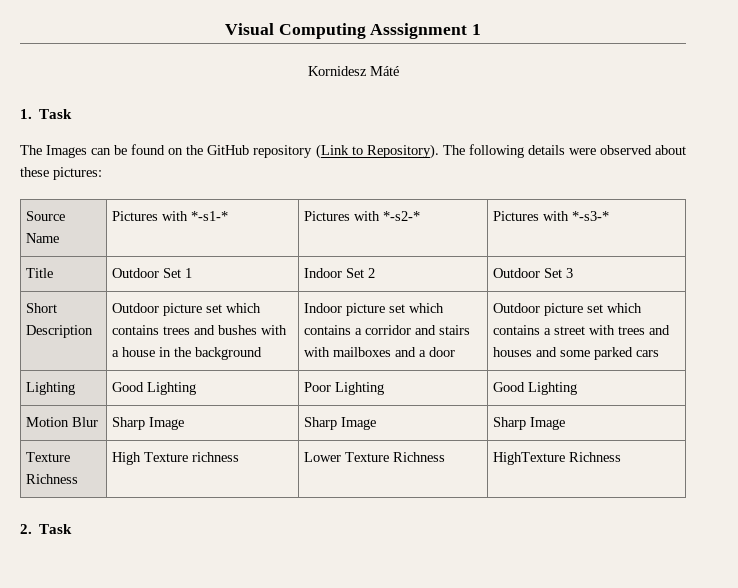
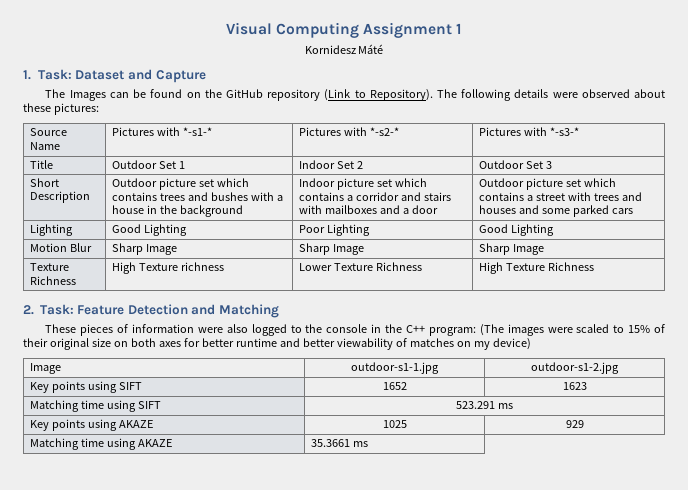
- Visual Computing Asssignment 1
+ Visual Computing Assignment 1
- 1. Task
+ 1. Task: Dataset and Capture
- Texture Richness | High Texture richness | Lower Texture Richness | HighTexture Richness
+ Texture Richness | High Texture richness | Lower Texture Richness | High Texture Richness
- 2. Task
+ 2. Task: Feature Detection and Matching
+ These pieces of information were also logged to the console in the C++ program: (The images were scaled to 15% of their original size on both axes for better runtime and better viewability of matches on my device)
+ Image | outdoor-s1-1.jpg | outdoor-s1-2.jpg
+ Key points using SIFT | 1652 | 1623
+ Matching time using SIFT | 523.291 ms
+ Key points using AKAZE | 1025 | 929
+ Matching time using AKAZE | 35.3661 ms

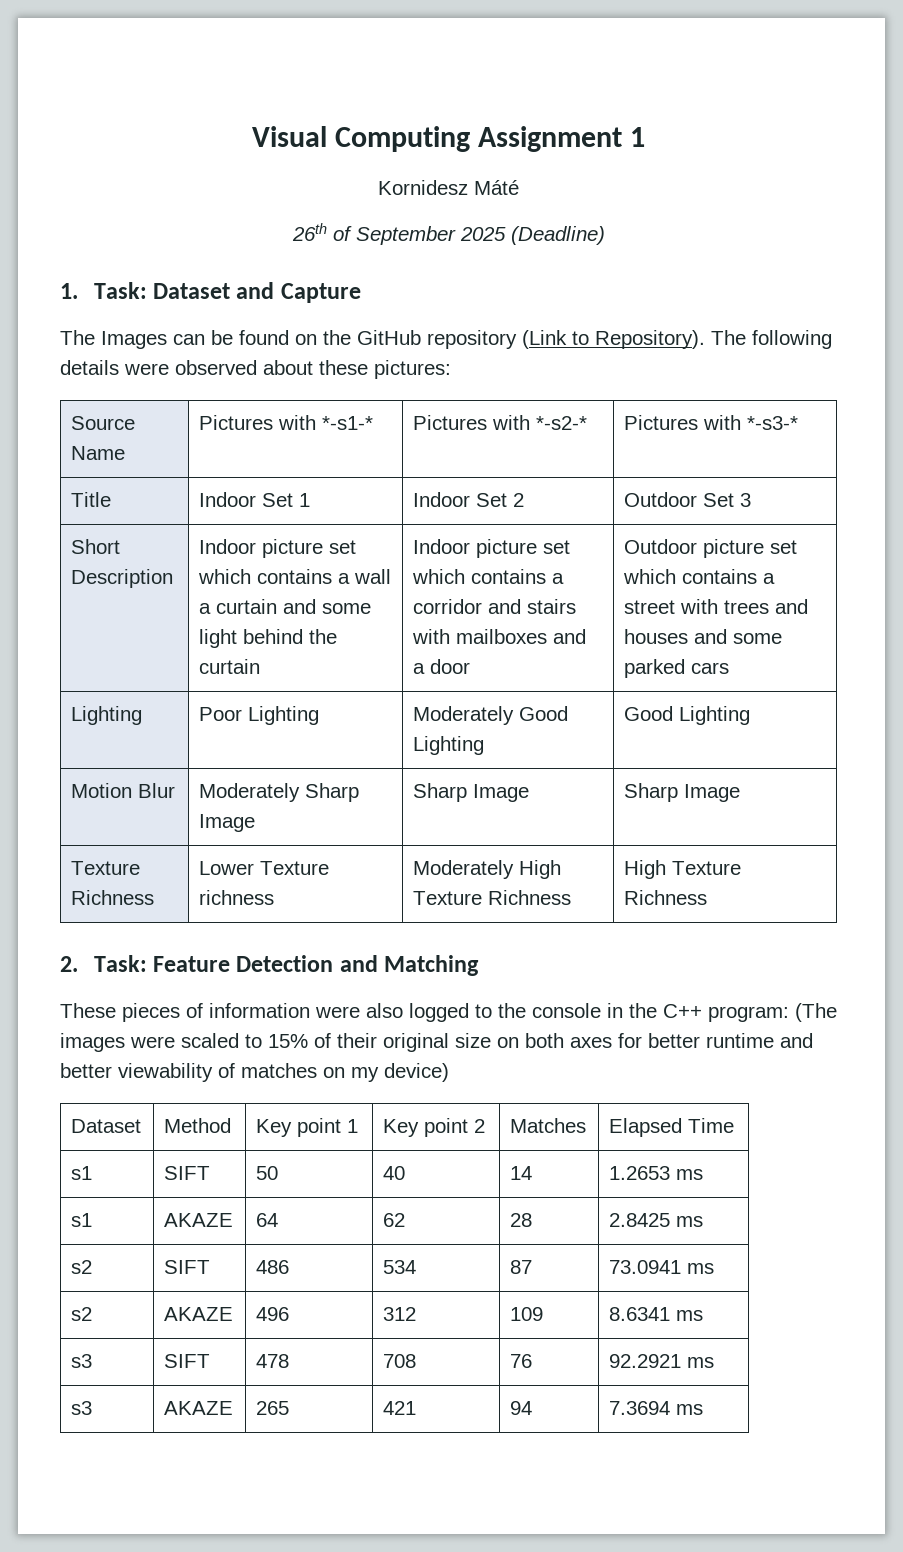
+ 26th of September 2025 (Deadline)
- Title | Outdoor Set 1 | Indoor Set 2 | Outdoor Set 3
+ Title | Indoor Set 1 | Indoor Set 2 | Outdoor Set 3
- Outdoor picture set which contains trees and bushes with a house in the background
+ Indoor picture set which contains a wall a curtain and some light behind the curtain
- Lighting | Good Lighting | Poor Lighting | Good Lighting
+ Lighting | Poor Lighting | Moderately Good Lighting | Good Lighting
- Motion Blur | Sharp Image | Sharp Image | Sharp Image
+ Motion Blur | Moderately Sharp Image | Sharp Image | Sharp Image
- Texture Richness | High Texture richness | Lower Texture Richness | High Texture Richness
+ Texture Richness | Lower Texture richness | Moderately High Texture Richness | High Texture Richness
- Image | outdoor-s1-1.jpg | outdoor-s1-2.jpg
- Key points using SIFT | 1652 | 1623
- Matching time using SIFT | 523.291 ms
- Key points using AKAZE | 1025 | 929
- Matching time using AKAZE | 35.3661 ms
+ Dataset | Method | Key point 1 | Key point 2 | Matches | Elapsed Time
+ s1 | SIFT | 50 | 40 | 14 | 1.2653 ms
+ s1 | AKAZE | 64 | 62 | 28 | 2.8425 ms
+ s2 | SIFT | 486 | 534 | 87 | 73.0941 ms
+ s2 | AKAZE | 496 | 312 | 109 | 8.6341 ms
+ s3 | SIFT | 478 | 708 | 76 | 92.2921 ms
+ s3 | AKAZE | 265 | 421 | 94 | 7.3694 ms

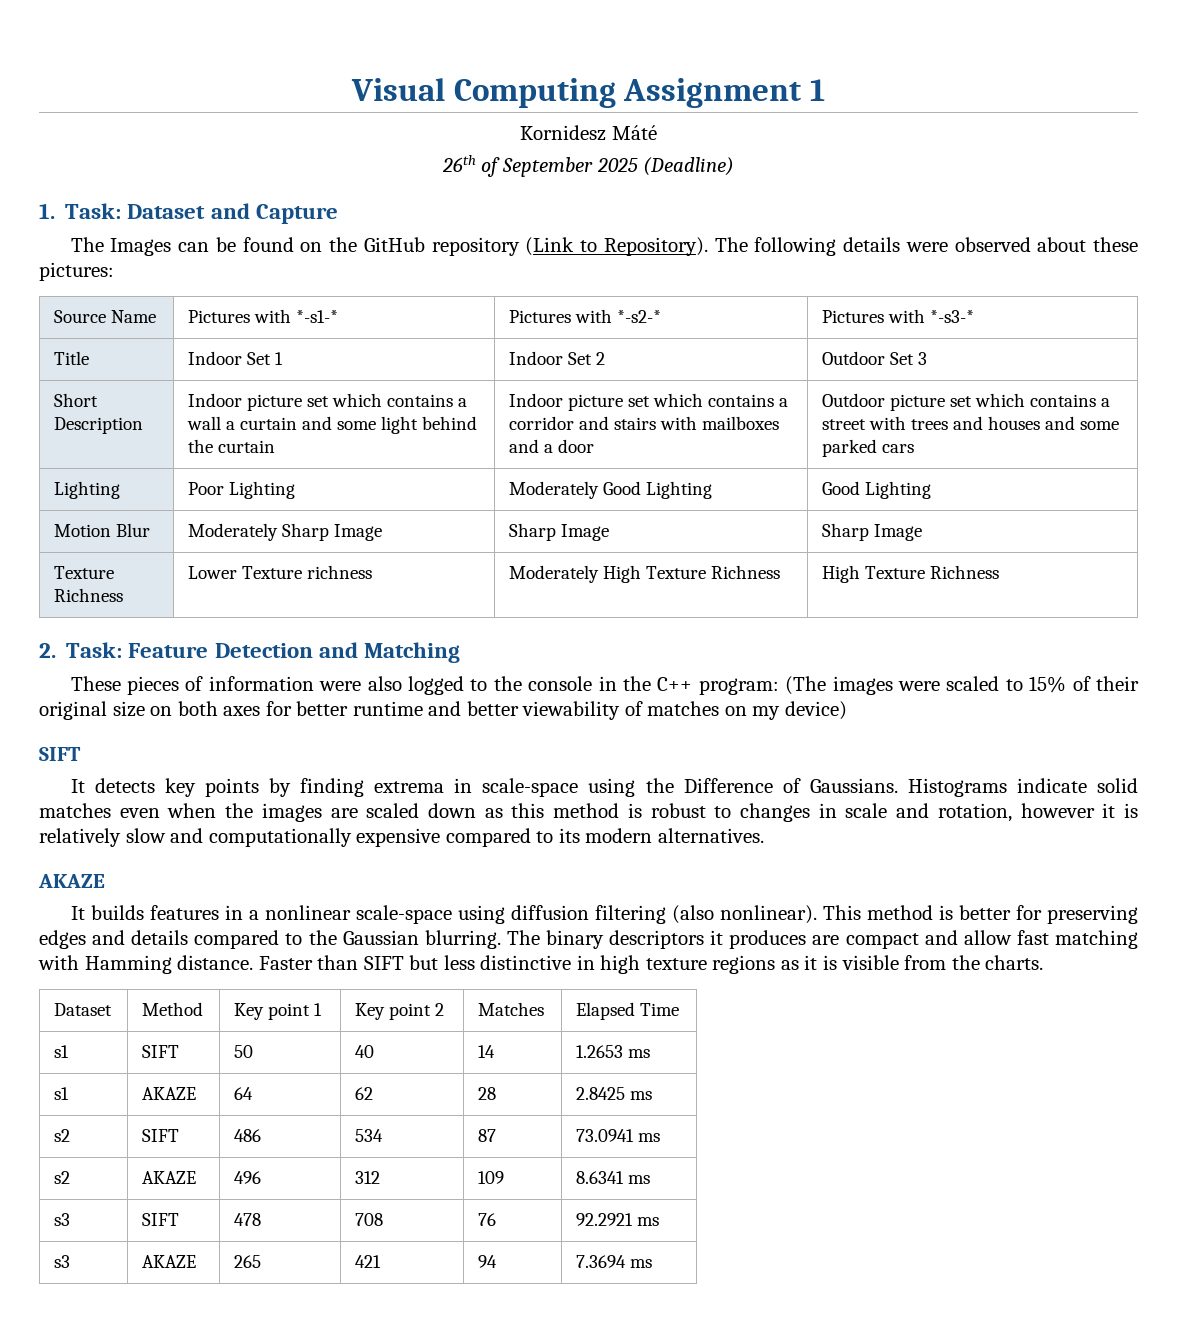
  These pieces of information were also logged to the console in the C++ program: (The images were scaled to 15% of their original size on both axes for better runtime and better viewability of matches on my device)
+ SIFT
+ It detects key points by finding extrema in scale-space using the Difference of Gaussians. Histograms indicate solid matches even when the images are scaled down as this method is robust to changes in scale and rotation, however it is relatively slow and computationally expensive compared to its modern alternatives.
+ AKAZE
+ It builds features in a nonlinear scale-space using diffusion filtering (also nonlinear). This method is better for preserving edges and details compared to the Gaussian blurring. The binary descriptors it produces are compact and allow fast matching with Hamming distance. Faster than SIFT but less distinctive in high texture regions as it is visible from the charts.

